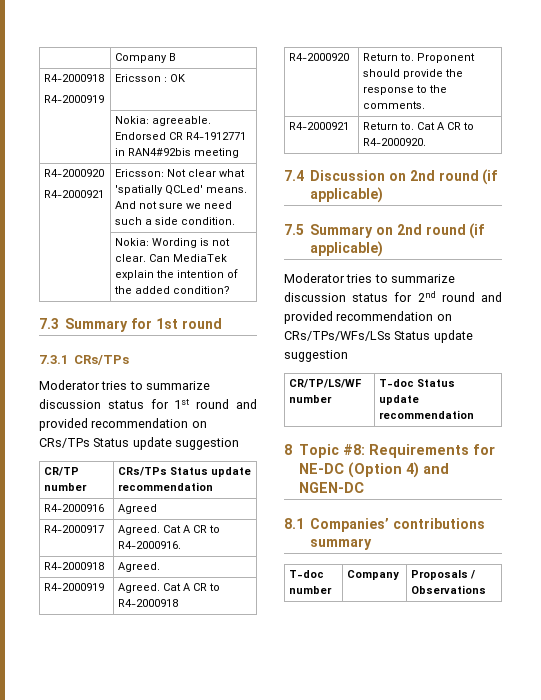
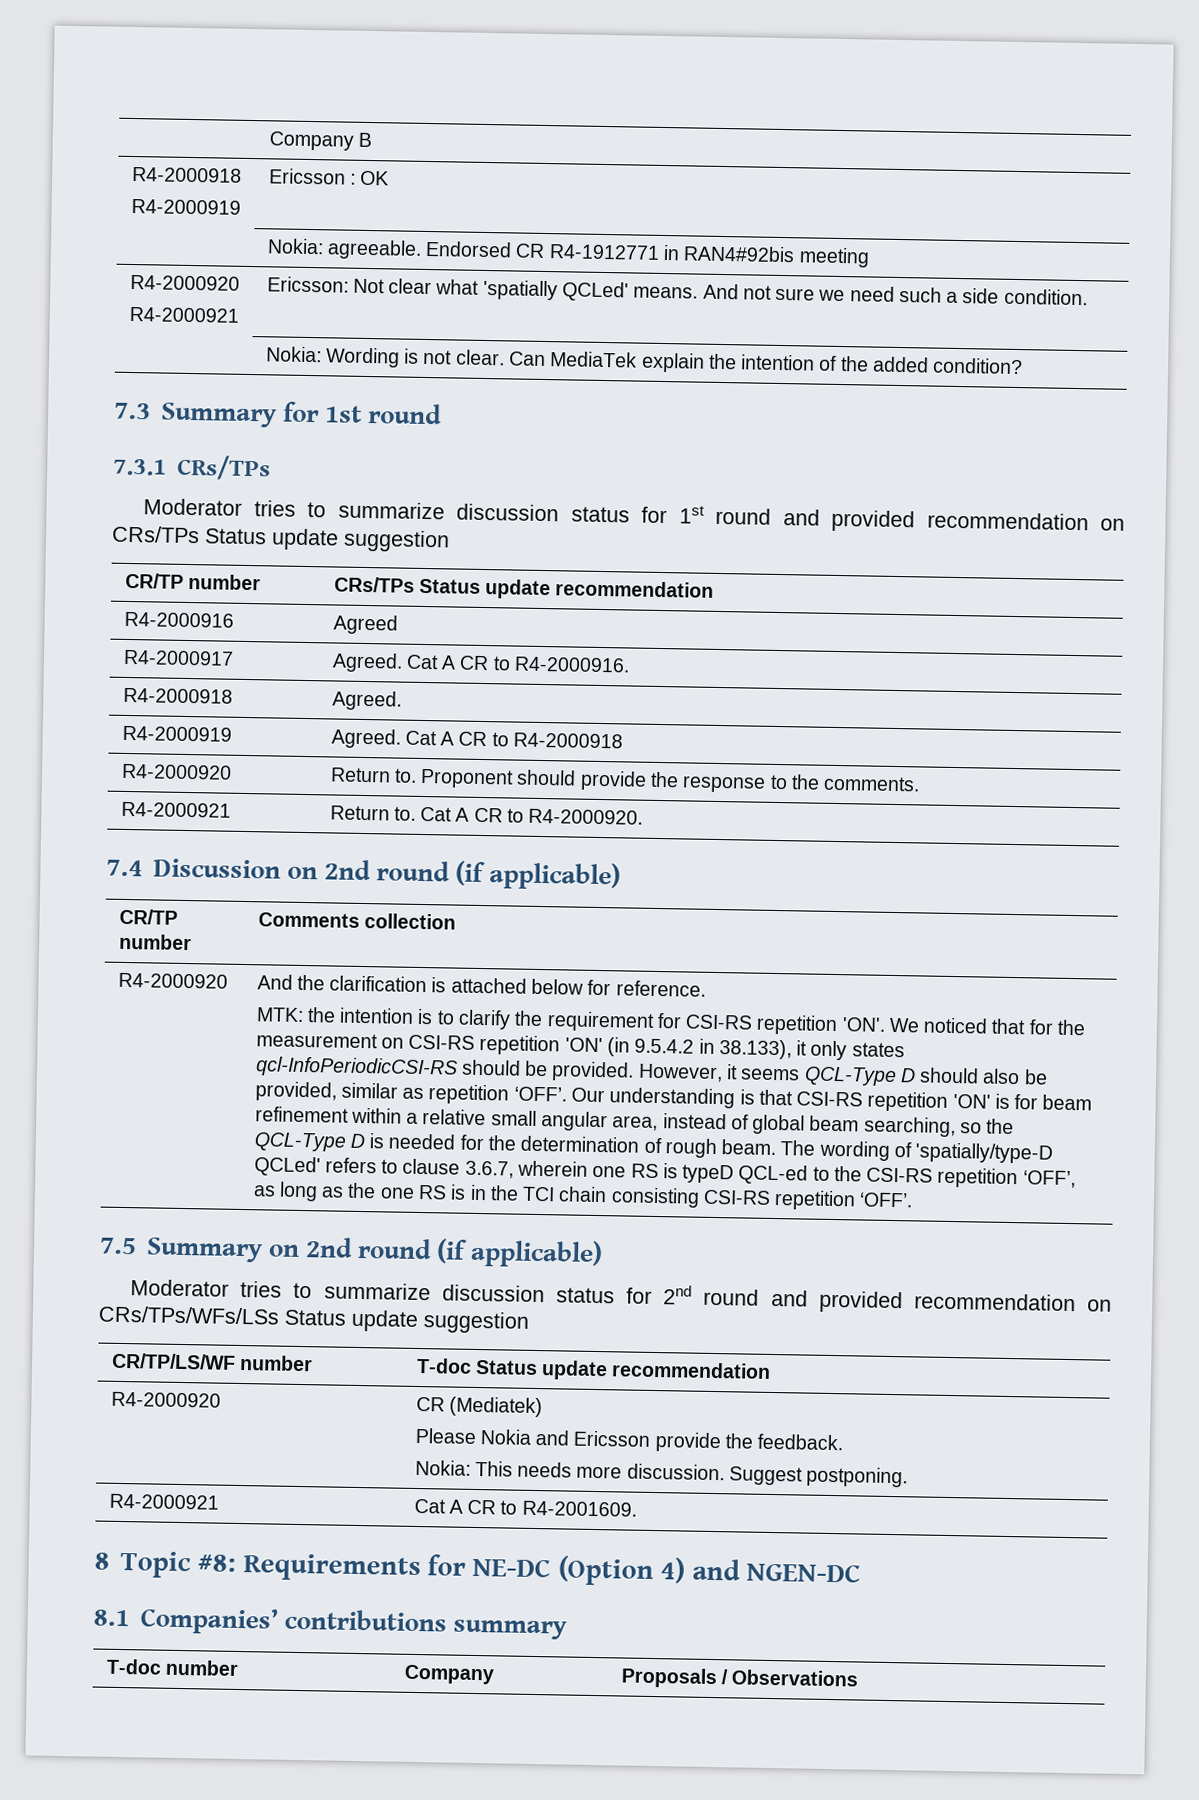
+ CR/TP number | Comments collection
+ R4-2000920 | And the clarification is attached below for reference.
+ MTK: the intention is to clarify the requirement for CSI-RS repetition 'ON'. We noticed that for the measurement on CSI-RS repetition 'ON' (in 9.5.4.2 in 38.133), it only states qcl-InfoPeriodicCSI-RS should be provided. However, it seems QCL-Type D should also be provided, similar as repetition ‘OFF’. Our understanding is that CSI-RS repetition 'ON' is for beam refinement within a relative small angular area, instead of global beam searching, so the QCL-Type D is needed for the determination of rough beam. The wording of 'spatially/type-D QCLed' refers to clause 3.6.7, wherein one RS is typeD QCL-ed to the CSI-RS repetition ‘OFF’, as long as the one RS is in the TCI chain consisting CSI-RS repetition ‘OFF’.
+ R4-2000920 | CR (Mediatek)
+ Please Nokia and Ericsson provide the feedback.
+ Nokia: This needs more discussion. Suggest postponing.
+ R4-2000921 | Cat A CR to R4-2001609.

